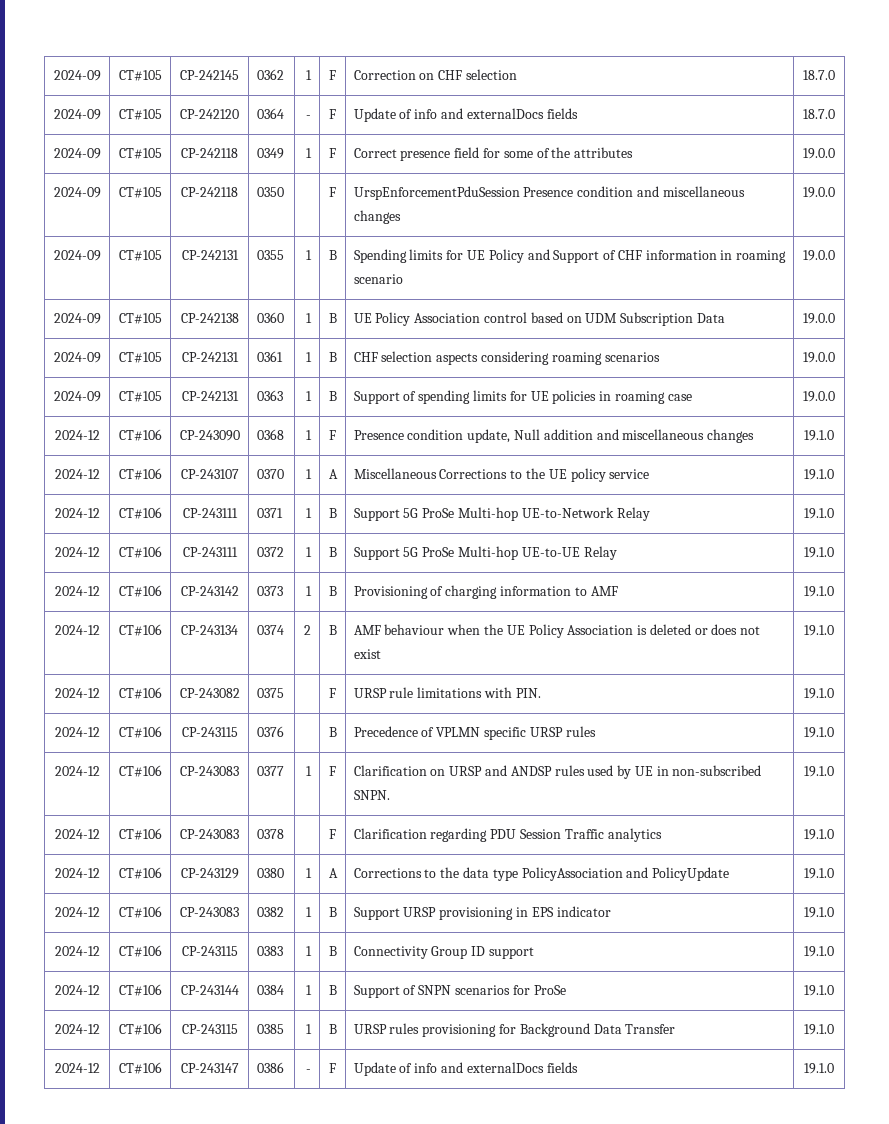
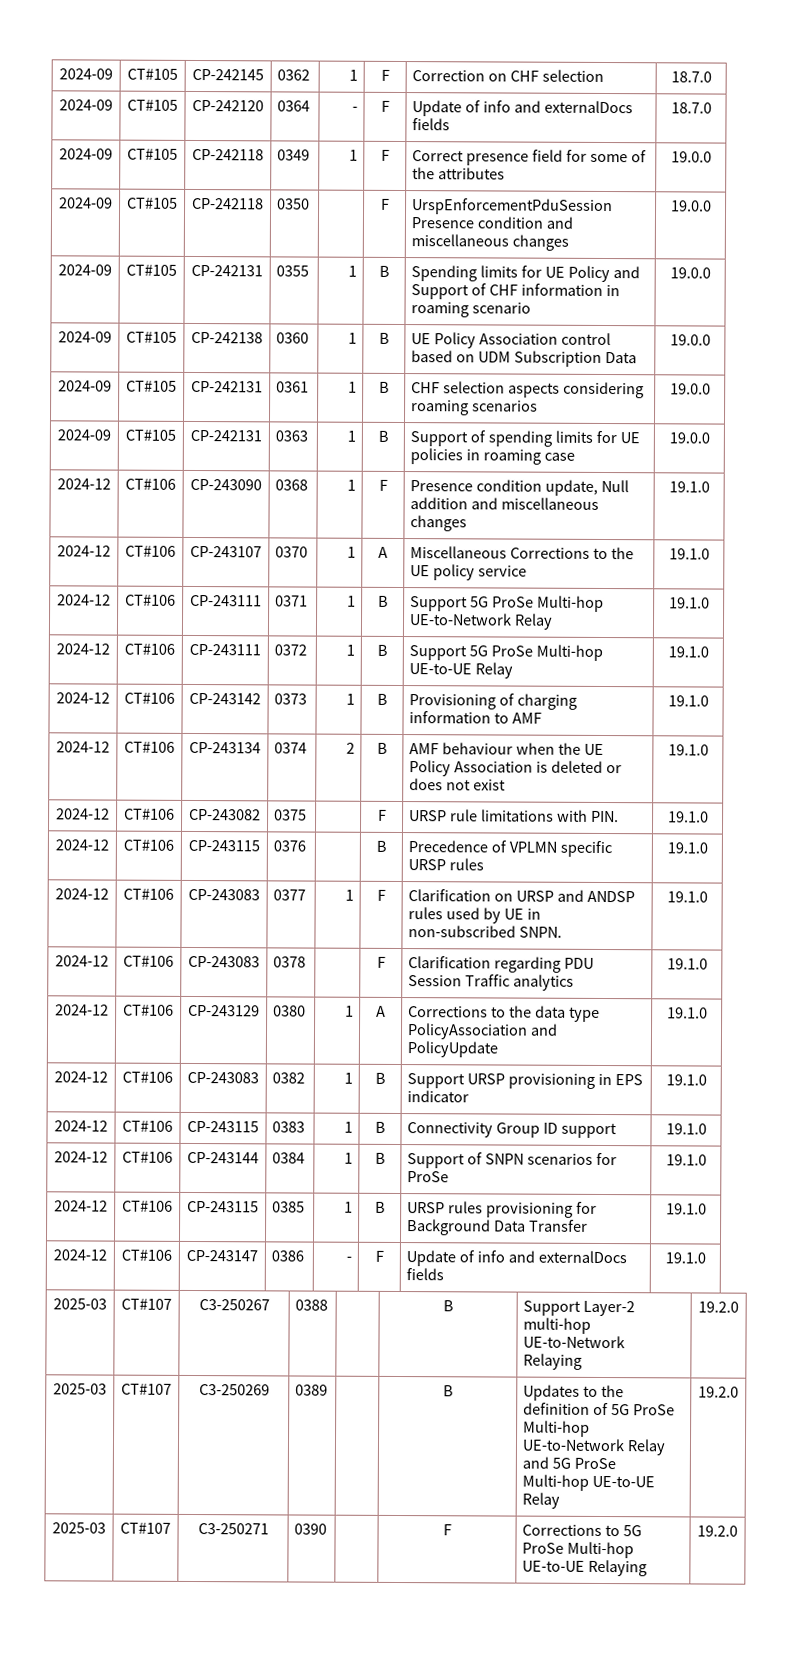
+ 2025-03 | CT#107 | C3-250267 | 0388 | | B | Support Layer-2 multi-hop UE-to-Network Relaying | 19.2.0
+ 2025-03 | CT#107 | C3-250269 | 0389 | | B | Updates to the definition of 5G ProSe Multi-hop UE-to-Network Relay and 5G ProSe Multi-hop UE-to-UE Relay | 19.2.0
+ 2025-03 | CT#107 | C3-250271 | 0390 | | F | Corrections to 5G ProSe Multi-hop UE-to-UE Relaying | 19.2.0

